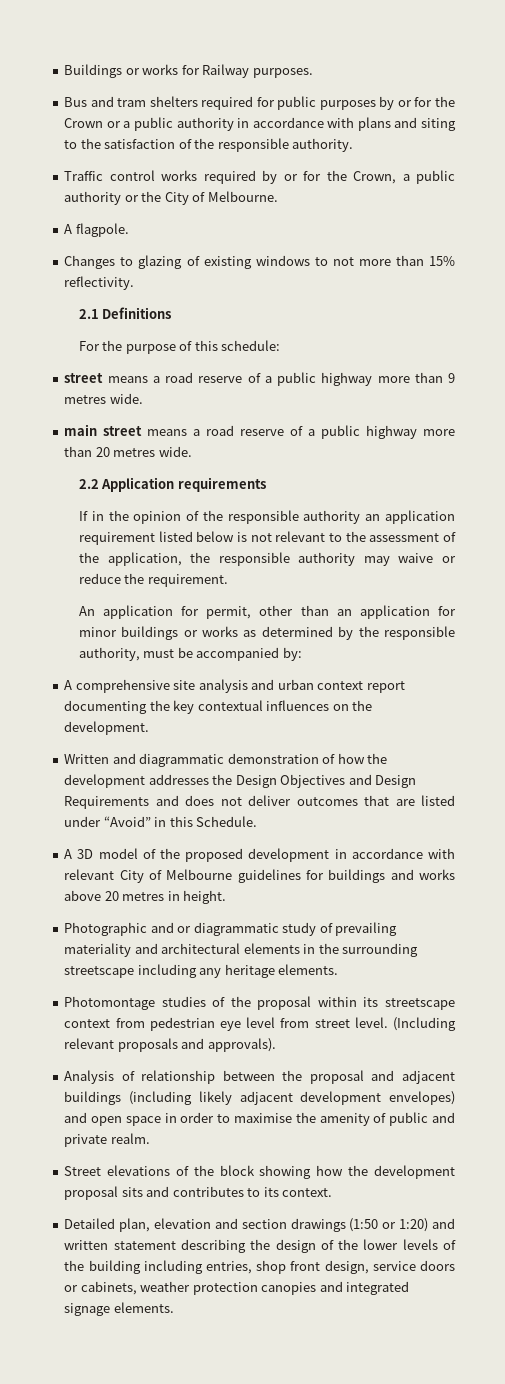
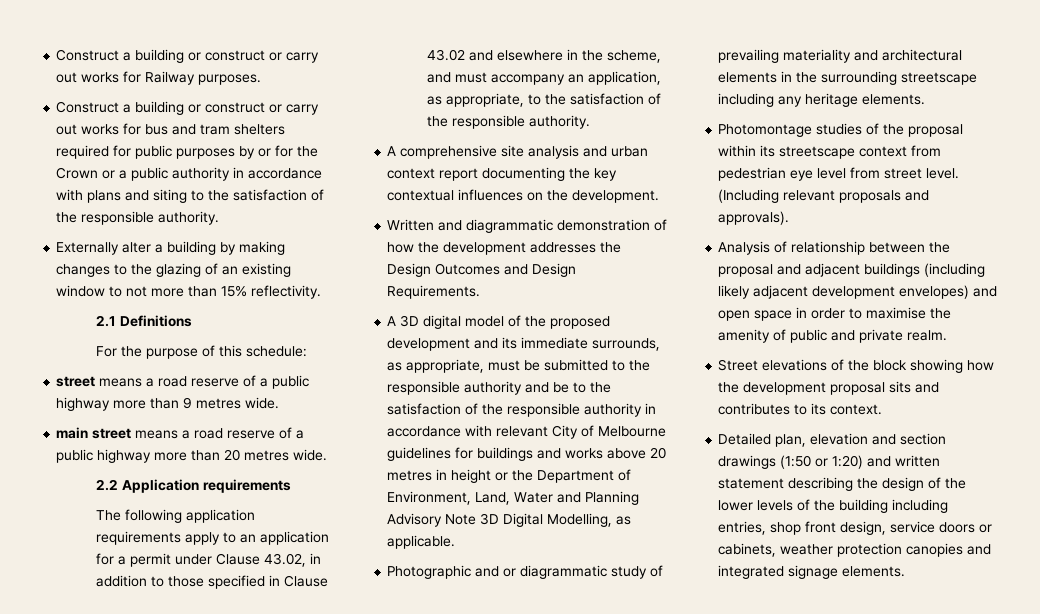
- Buildings or works for Railway purposes.
- Bus and tram shelters required for public purposes by or for the Crown or a public authority in accordance with plans and siting to the satisfaction of the responsible authority.
+ Construct a building or construct or carry out works for Railway purposes.
+ Construct a building or construct or carry out works for bus and tram shelters required for public purposes by or for the Crown or a public authority in accordance with plans and siting to the satisfaction of the responsible authority.
- Traffic control works required by or for the Crown, a public authority or the City of Melbourne.
- A flagpole.
- Changes to glazing of existing windows to not more than 15% reflectivity.
+ Externally alter a building by making changes to the glazing of an existing window to not more than 15% reflectivity.
- If in the opinion of the responsible authority an application requirement listed below is not relevant to the assessment of the application, the responsible authority may waive or reduce the requirement.
- An application for permit, other than an application for minor buildings or works as determined by the responsible authority, must be accompanied by:
+ The following application requirements apply to an application for a permit under Clause 43.02, in addition to those specified in Clause 43.02 and elsewhere in the scheme, and must accompany an application, as appropriate, to the satisfaction of the responsible authority.
- Written and diagrammatic demonstration of how the development addresses the Design Objectives and Design Requirements and does not deliver outcomes that are listed under “Avoid” in this Schedule.
+ Written and diagrammatic demonstration of how the development addresses the Design Outcomes and Design Requirements.
- A 3D model of the proposed development in accordance with relevant City of Melbourne guidelines for buildings and works above 20 metres in height.
+ A 3D digital model of the proposed development and its immediate surrounds, as appropriate, must be submitted to the responsible authority and be to the satisfaction of the responsible authority in accordance with relevant City of Melbourne guidelines for buildings and works above 20 metres in height or the Department of Environment, Land, Water and Planning Advisory Note 3D Digital Modelling, as applicable.

